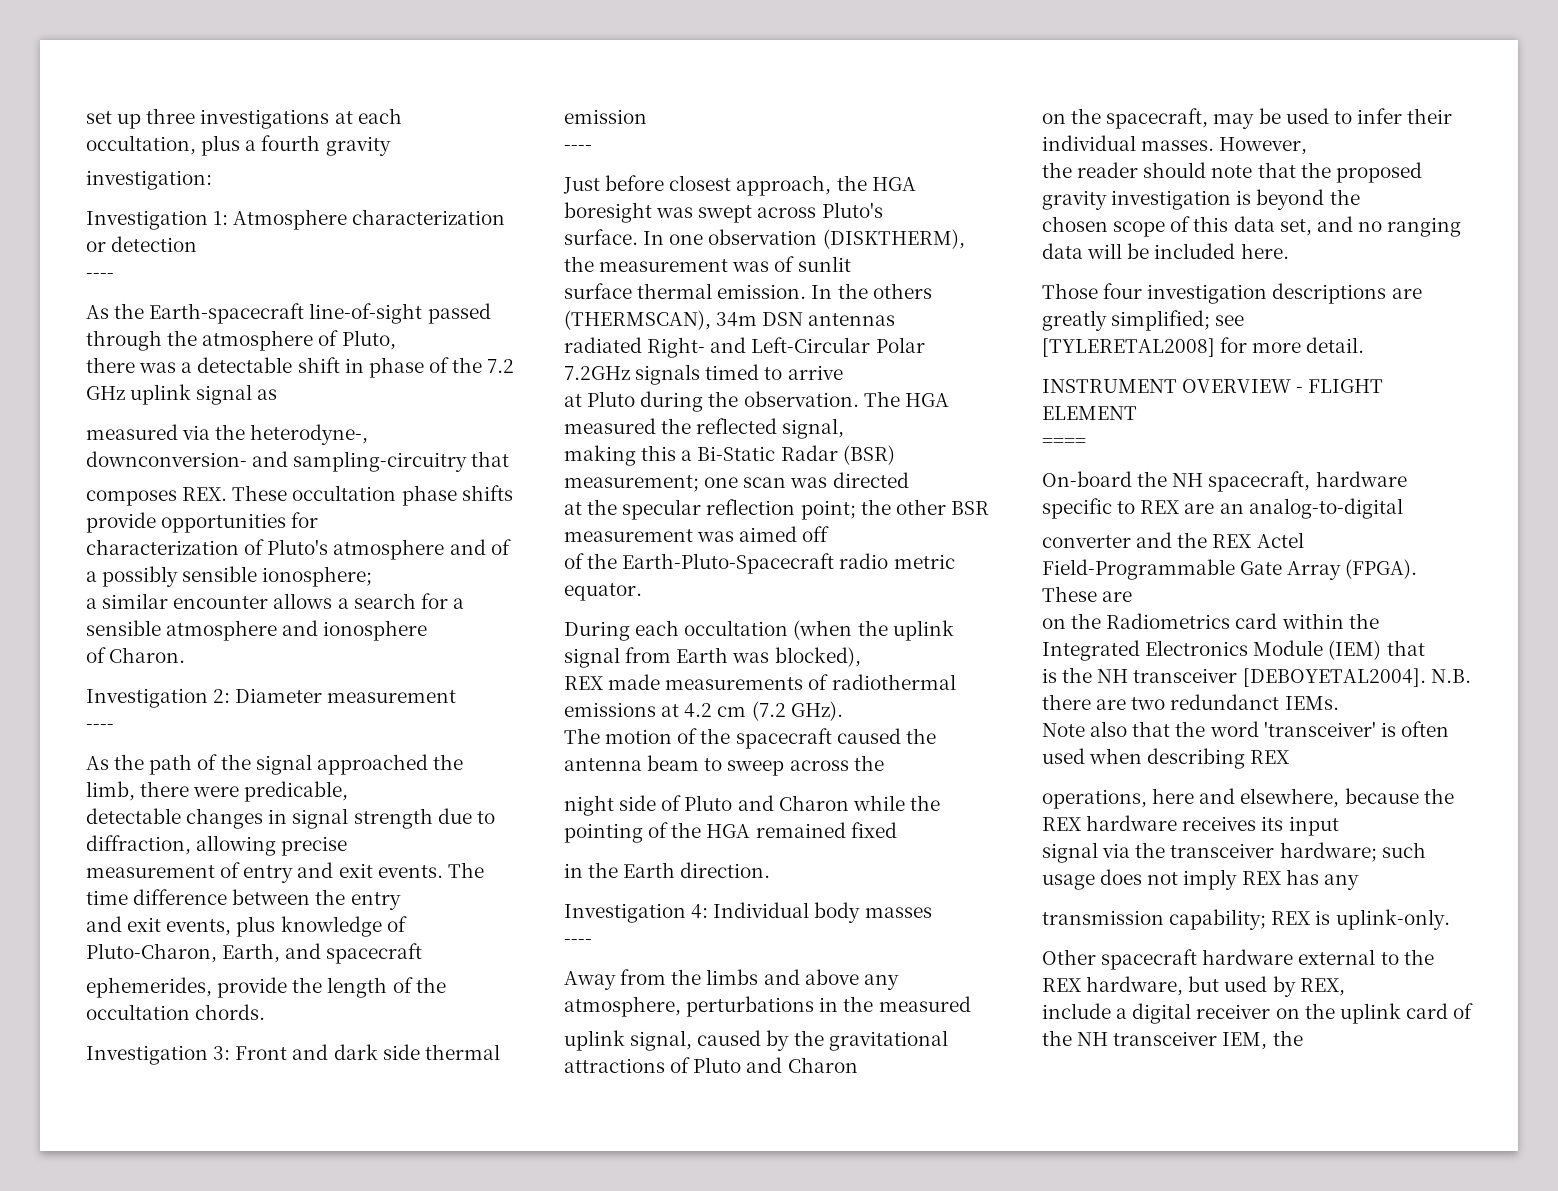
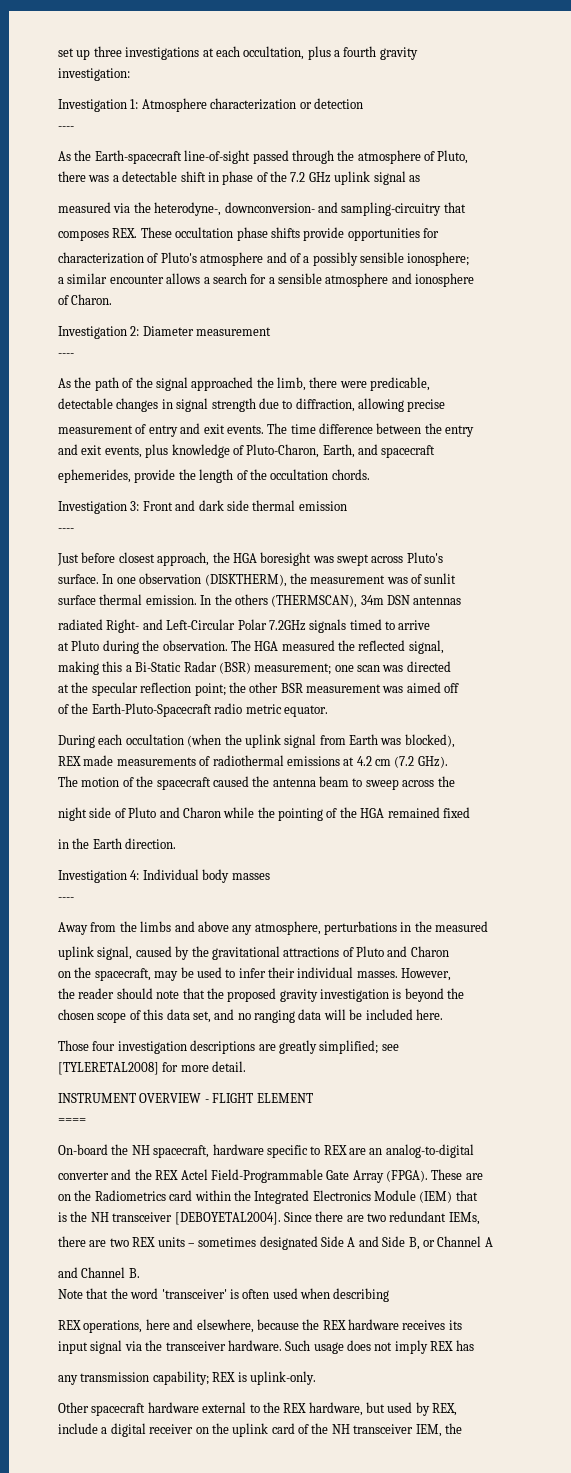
- N.B. there are two redundanct IEMs.
+ Since there are two redundant IEMs,
+ there are two REX units – sometimes designated Side A and Side B, or Channel A
+ and Channel B.
- Note also that the word 'transceiver' is often used when describing REX
- operations, here and elsewhere, because the REX hardware receives its input
- signal via the transceiver hardware; such usage does not imply REX has any
- transmission capability; REX is uplink-only.
+ Note that the word 'transceiver' is often used when describing
+ REX operations, here and elsewhere, because the REX hardware receives its
+ input signal via the transceiver hardware. Such usage does not imply REX has
+ any transmission capability; REX is uplink-only.

